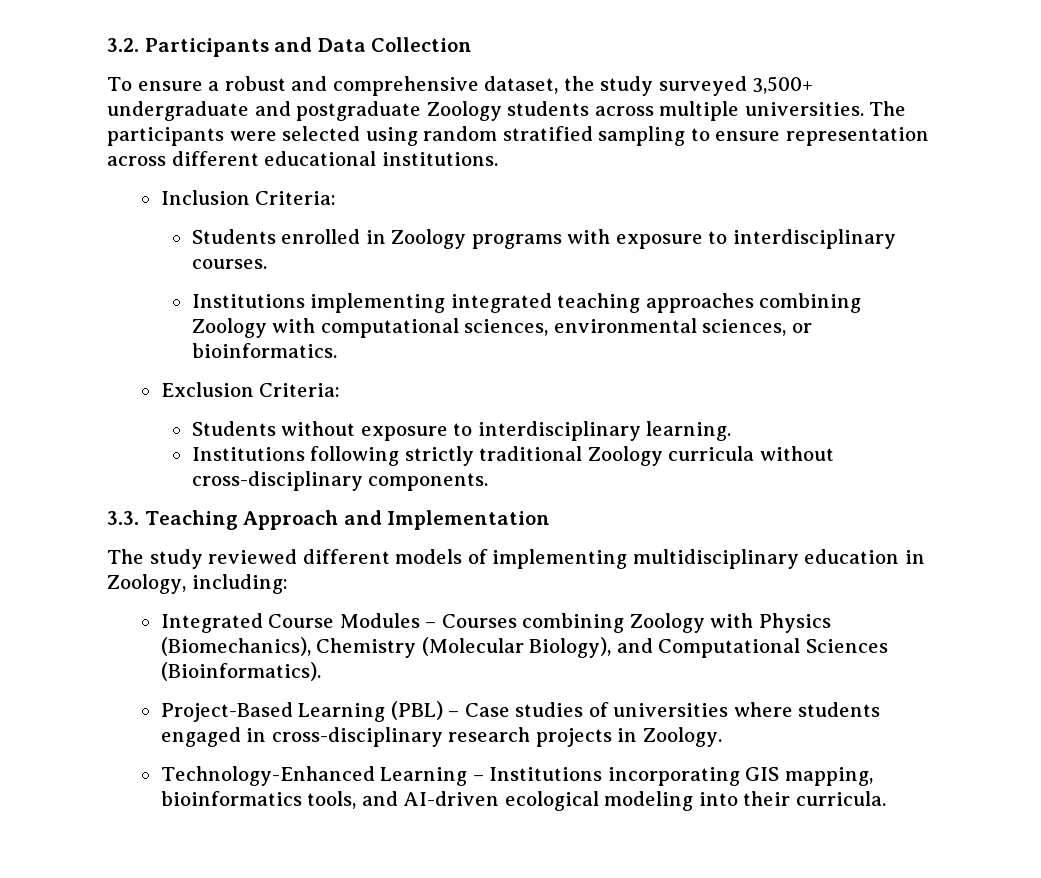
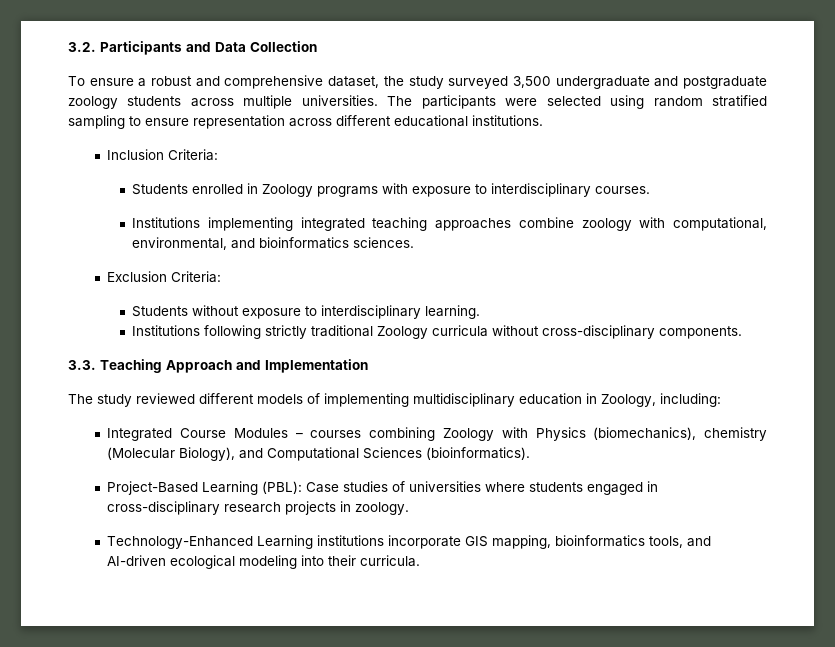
- To ensure a robust and comprehensive dataset, the study surveyed 3,500+ undergraduate and postgraduate Zoology students across multiple universities.
+ To ensure a robust and comprehensive dataset, the study surveyed 3,500 undergraduate and postgraduate zoology students across multiple universities.
- Institutions implementing integrated teaching approaches combining Zoology with computational sciences, environmental sciences, or bioinformatics.
+ Institutions implementing integrated teaching approaches combine zoology with computational, environmental, and bioinformatics sciences.
- Integrated Course Modules – Courses combining Zoology with Physics (Biomechanics), Chemistry (Molecular Biology), and Computational Sciences (Bioinformatics).
+ Integrated Course Modules – courses combining Zoology with Physics (biomechanics), chemistry (Molecular Biology), and Computational Sciences (bioinformatics).
- Project-Based Learning (PBL) – Case studies of universities where students engaged in cross-disciplinary research projects in Zoology.
+ Project-Based Learning (PBL): Case studies of universities where students engaged in cross-disciplinary research projects in zoology.
- Technology-Enhanced Learning – Institutions incorporating GIS mapping, bioinformatics tools, and AI-driven ecological modeling into their curricula.
+ Technology-Enhanced Learning institutions incorporate GIS mapping, bioinformatics tools, and AI-driven ecological modeling into their curricula.

